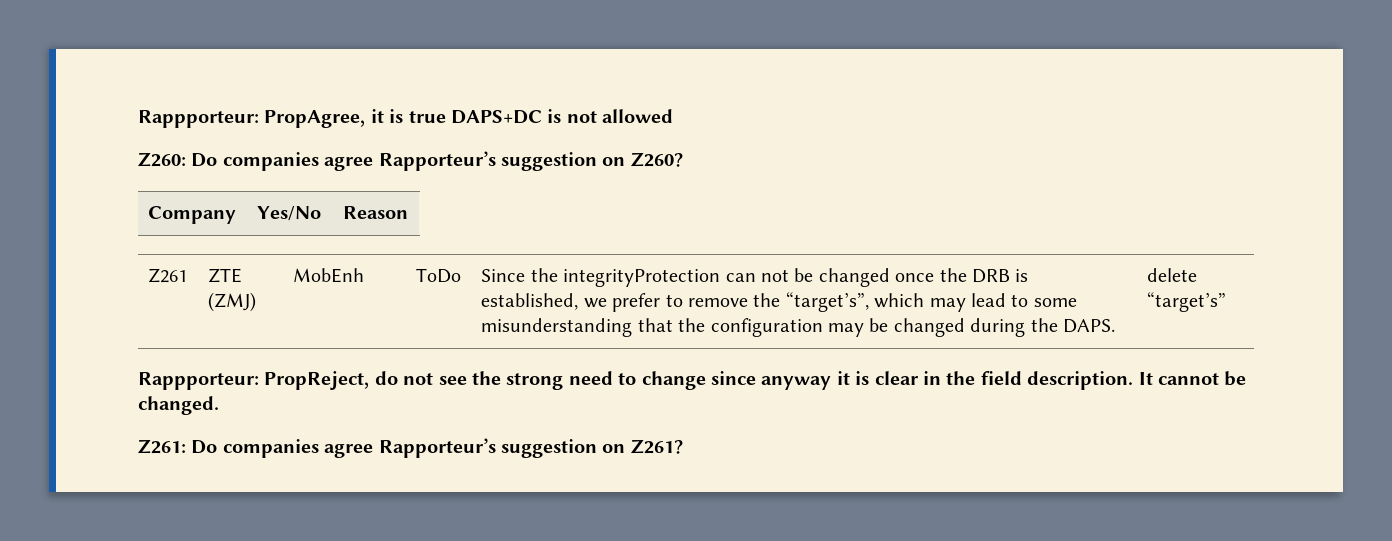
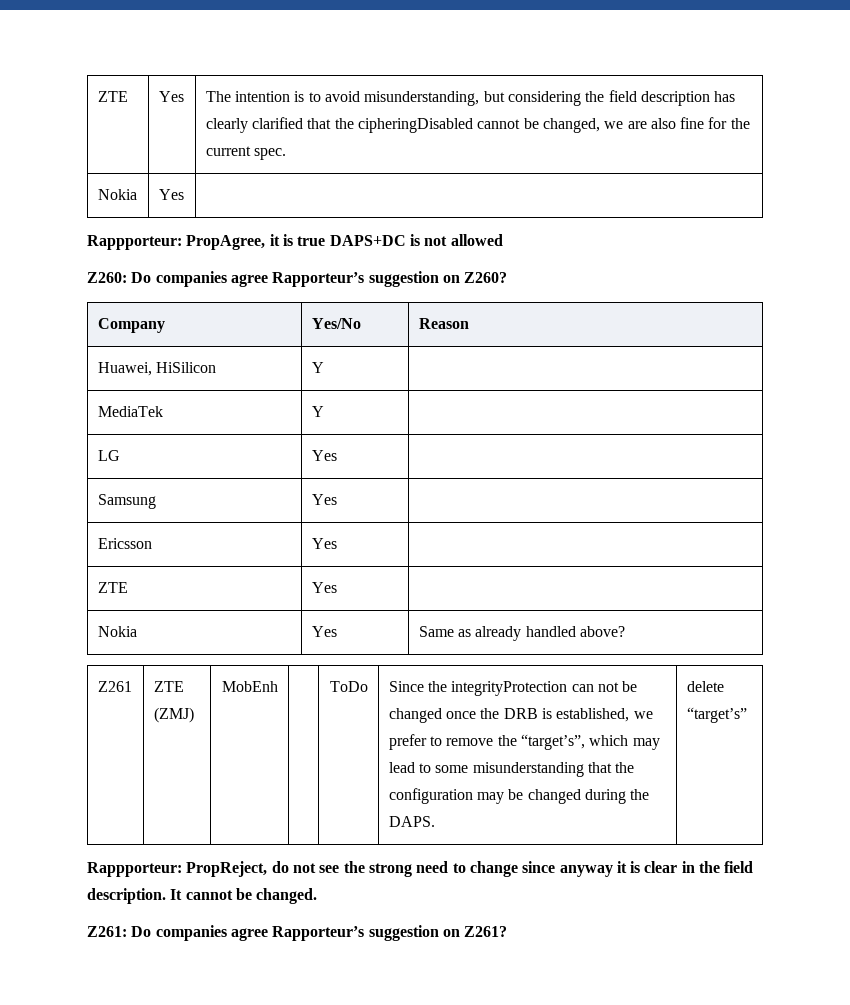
+ ZTE | Yes | The intention is to avoid misunderstanding, but considering the field description has clearly clarified that the cipheringDisabled cannot be changed, we are also fine for the current spec.
+ Nokia | Yes |
+ Huawei, HiSilicon | Y |
+ MediaTek | Y |
+ LG | Yes |
+ Samsung | Yes |
+ Ericsson | Yes |
+ ZTE | Yes |
+ Nokia | Yes | Same as already handled above?

